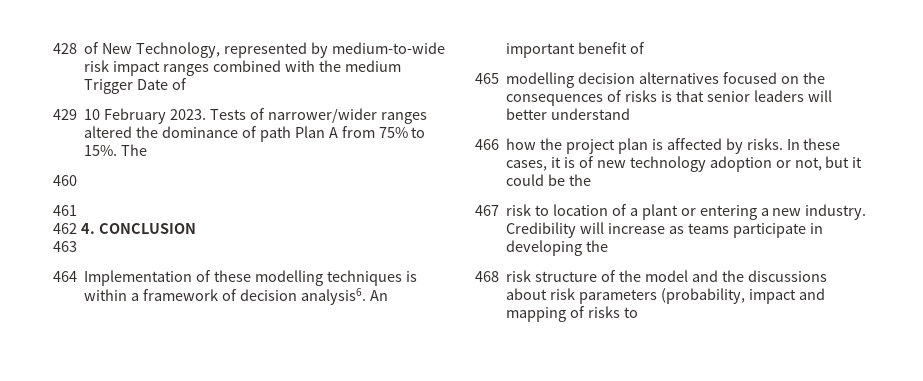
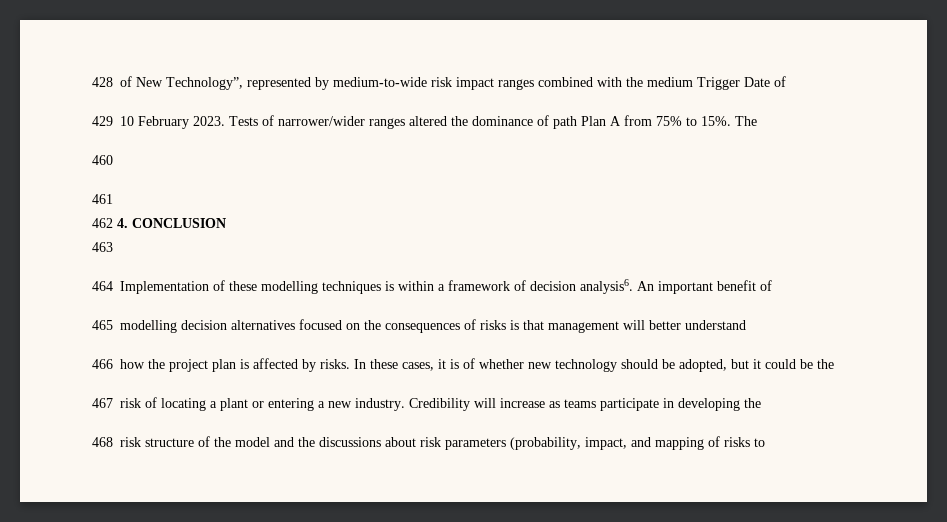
- 428 of New Technology, represented by medium-to-wide risk impact ranges combined with the medium Trigger Date of
+ 428 of New Technology”, represented by medium-to-wide risk impact ranges combined with the medium Trigger Date of
- 465 modelling decision alternatives focused on the consequences of risks is that senior leaders will better understand
+ 465 modelling decision alternatives focused on the consequences of risks is that management will better understand
- In these cases, it is of new technology adoption or not, but it could be the
+ In these cases, it is of whether new technology should be adopted, but it could be the
- 467 risk to location of a plant or entering a new industry.
+ 467 risk of locating a plant or entering a new industry.
- 468 risk structure of the model and the discussions about risk parameters (probability, impact and mapping of risks to
+ 468 risk structure of the model and the discussions about risk parameters (probability, impact, and mapping of risks to

